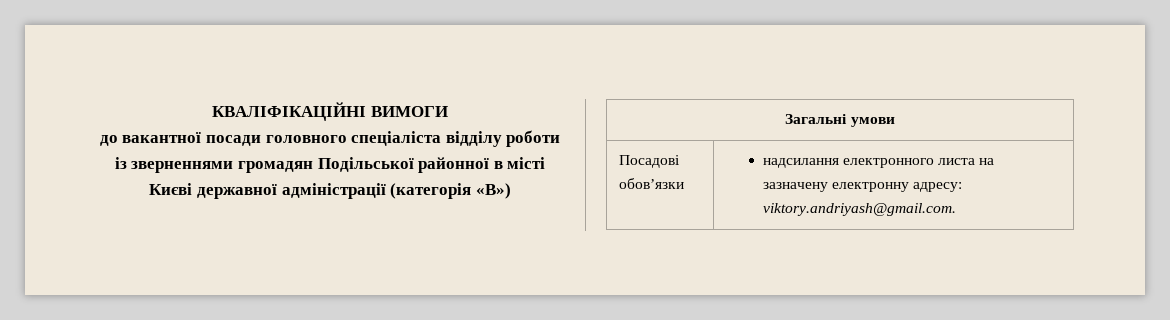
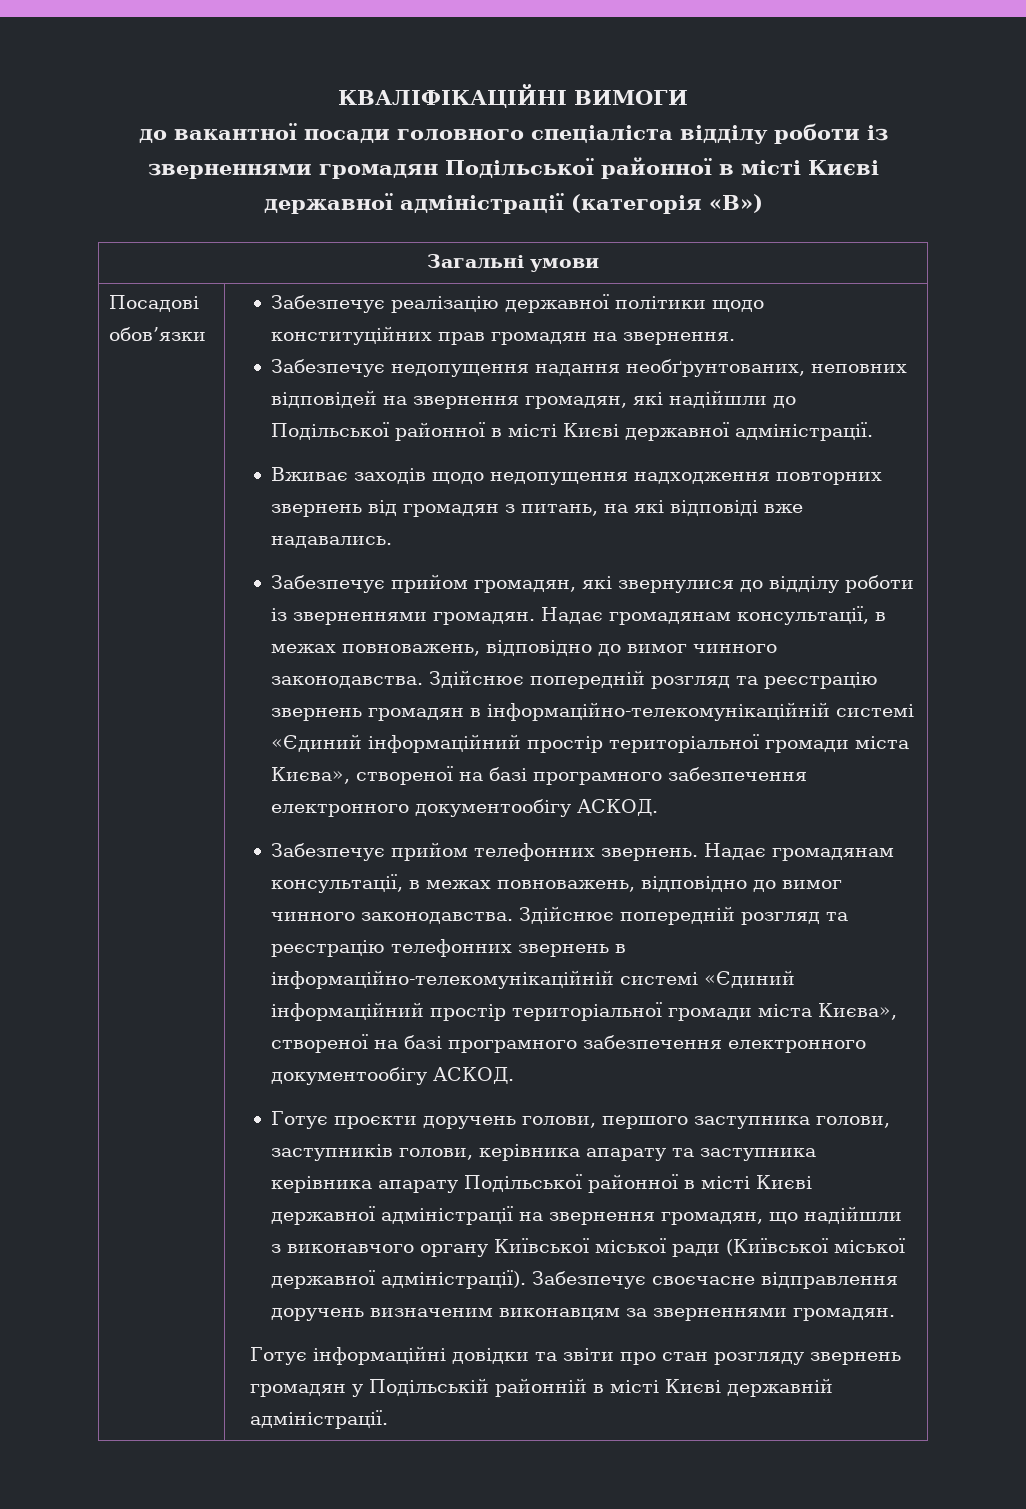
- надсилання електронного листа на зазначену електронну адресу: viktory.andriyash@gmail.com.
+ Забезпечує реалізацію державної політики щодо конституційних прав громадян на звернення.
+ Забезпечує недопущення надання необґрунтованих, неповних відповідей на звернення громадян, які надійшли до Подільської районної в місті Києві державної адміністрації.
+ Вживає заходів щодо недопущення надходження повторних звернень від громадян з питань, на які відповіді вже надавались.
+ Забезпечує прийом громадян, які звернулися до відділу роботи із зверненнями громадян. Надає громадянам консультації, в межах повноважень, відповідно до вимог чинного законодавства. Здійснює попередній розгляд та реєстрацію звернень громадян в інформаційно-телекомунікаційній системі «Єдиний інформаційний простір територіальної громади міста Києва», створеної на базі програмного забезпечення електронного документообігу АСКОД.
+ Забезпечує прийом телефонних звернень. Надає громадянам консультації, в межах повноважень, відповідно до вимог чинного законодавства. Здійснює попередній розгляд та реєстрацію телефонних звернень в інформаційно-телекомунікаційній системі «Єдиний інформаційний простір територіальної громади міста Києва», створеної на базі програмного забезпечення електронного документообігу АСКОД.
+ Готує проєкти доручень голови, першого заступника голови, заступників голови, керівника апарату та заступника керівника апарату Подільської районної в місті Києві державної адміністрації на звернення громадян, що надійшли з виконавчого органу Київської міської ради (Київської міської державної адміністрації). Забезпечує своєчасне відправлення доручень визначеним виконавцям за зверненнями громадян.
+ Готує інформаційні довідки та звіти про стан розгляду звернень громадян у Подільській районній в місті Києві державній адміністрації.

